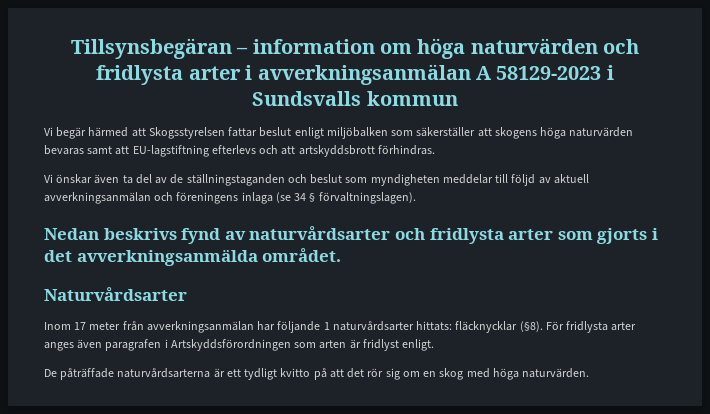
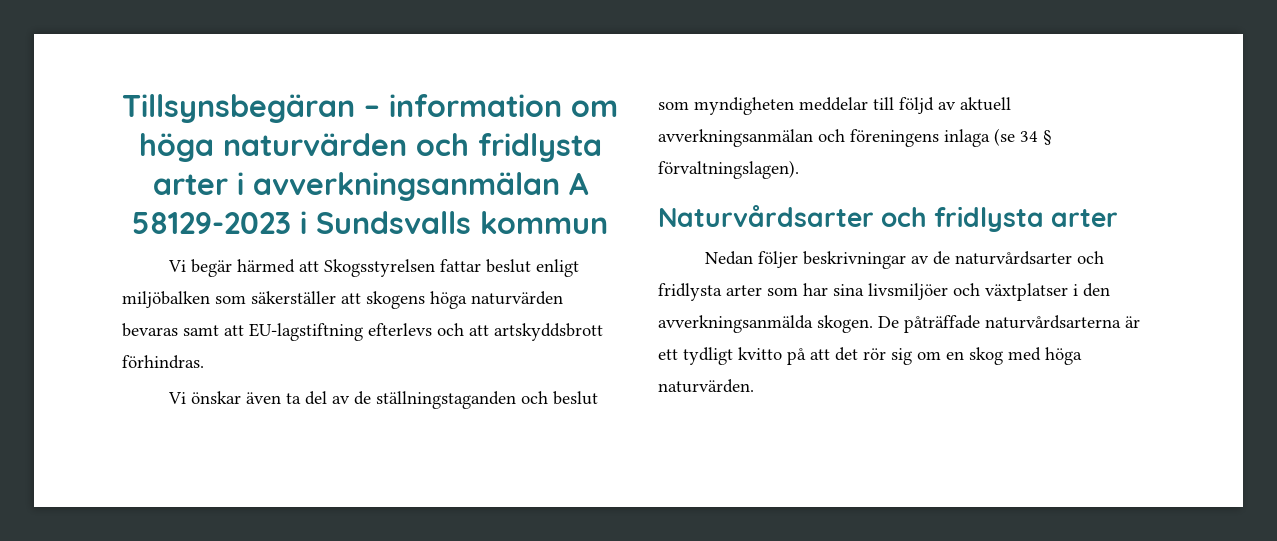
- Nedan beskrivs fynd av naturvårdsarter och fridlysta arter som gjorts i det avverkningsanmälda området.
- Naturvårdsarter
- Inom 17 meter från avverkningsanmälan har följande 1 naturvårdsarter hittats: fläcknycklar (§8). För fridlysta arter anges även paragrafen i Artskyddsförordningen som arten är fridlyst enligt.
- De påträffade naturvårdsarterna är ett tydligt kvitto på att det rör sig om en skog med höga naturvärden.
+ Naturvårdsarter och fridlysta arter
+ Nedan följer beskrivningar av de naturvårdsarter och fridlysta arter som har sina livsmiljöer och växtplatser i den avverkningsanmälda skogen. De påträffade naturvårdsarterna är ett tydligt kvitto på att det rör sig om en skog med höga naturvärden.

